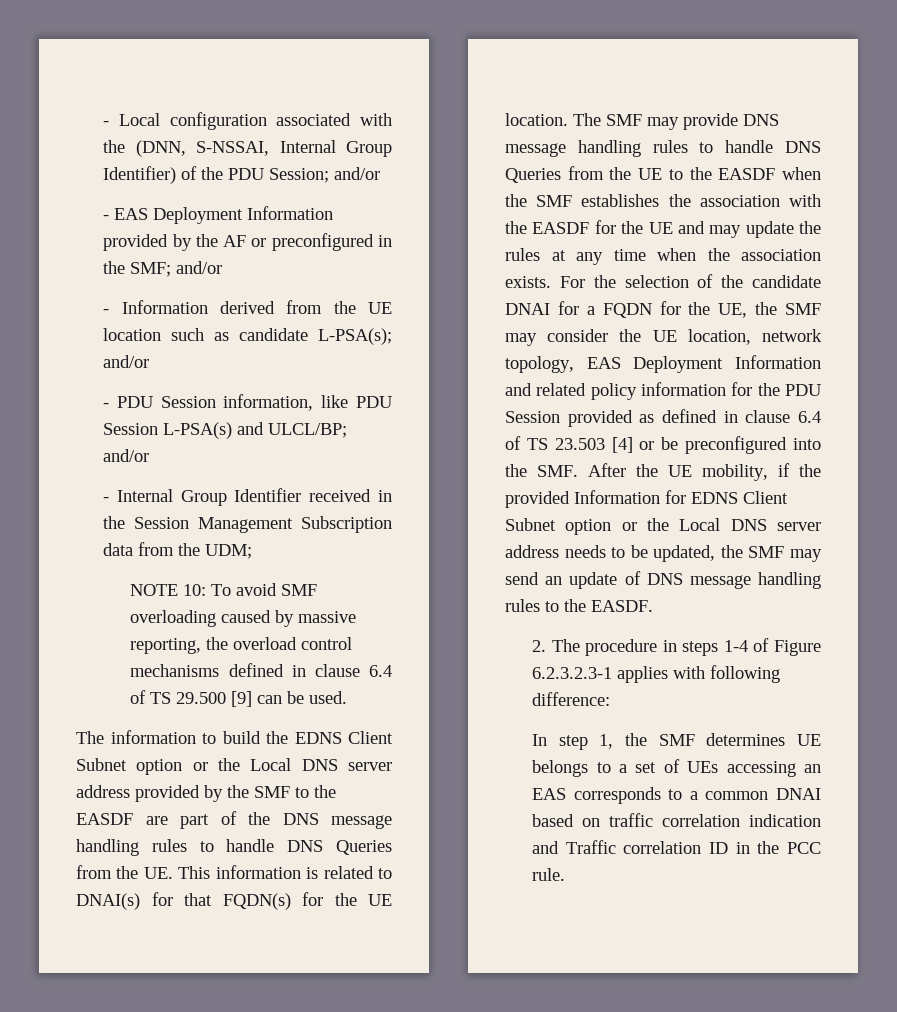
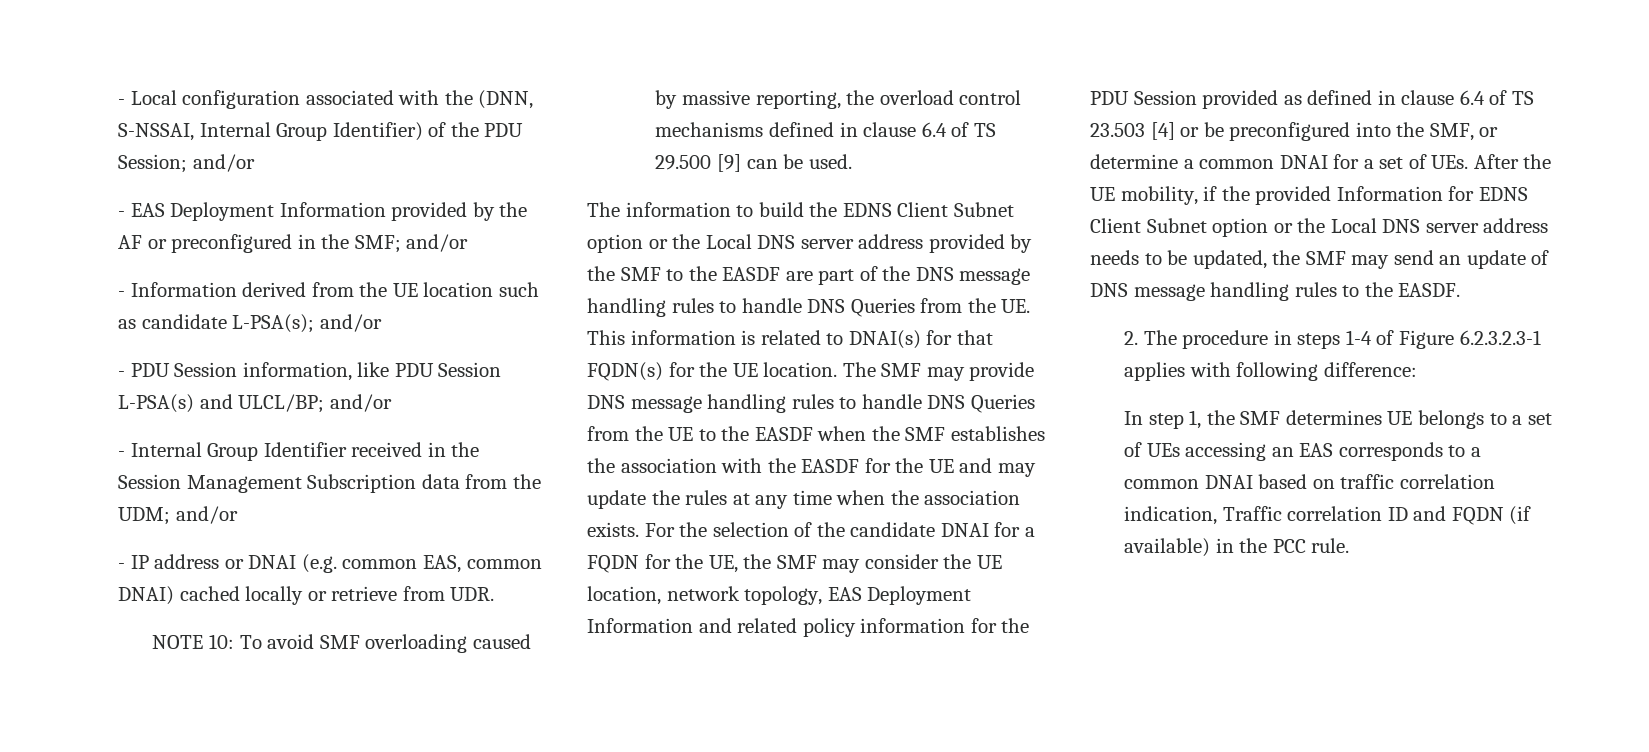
- - Internal Group Identifier received in the Session Management Subscription data from the UDM;
+ - Internal Group Identifier received in the Session Management Subscription data from the UDM; and/or
+ - IP address or DNAI (e.g. common EAS, common DNAI) cached locally or retrieve from UDR.
- For the selection of the candidate DNAI for a FQDN for the UE, the SMF may consider the UE location, network topology, EAS Deployment Information and related policy information for the PDU Session provided as defined in clause 6.4 of TS 23.503 [4] or be preconfigured into the SMF. After the UE mobility, if the provided Information for EDNS Client Subnet option or the Local DNS server address needs to be updated, the SMF may send an update of DNS message handling rules to the EASDF.
+ For the selection of the candidate DNAI for a FQDN for the UE, the SMF may consider the UE location, network topology, EAS Deployment Information and related policy information for the PDU Session provided as defined in clause 6.4 of TS 23.503 [4] or be preconfigured into the SMF, or determine a common DNAI for a set of UEs. After the UE mobility, if the provided Information for EDNS Client Subnet option or the Local DNS server address needs to be updated, the SMF may send an update of DNS message handling rules to the EASDF.
- In step 1, the SMF determines UE belongs to a set of UEs accessing an EAS corresponds to a common DNAI based on traffic correlation indication and Traffic correlation ID in the PCC rule.
+ In step 1, the SMF determines UE belongs to a set of UEs accessing an EAS corresponds to a common DNAI based on traffic correlation indication, Traffic correlation ID and FQDN (if available) in the PCC rule.

